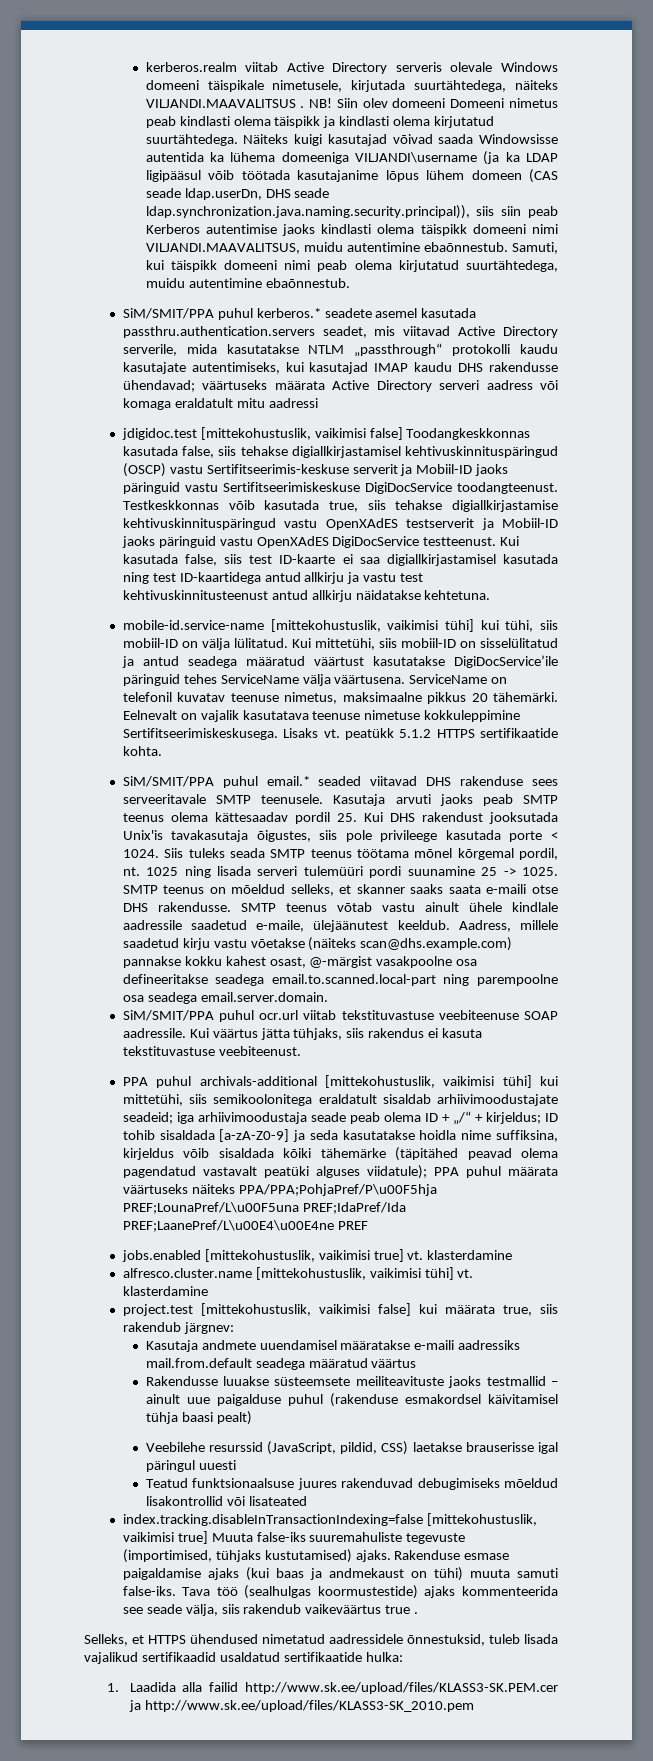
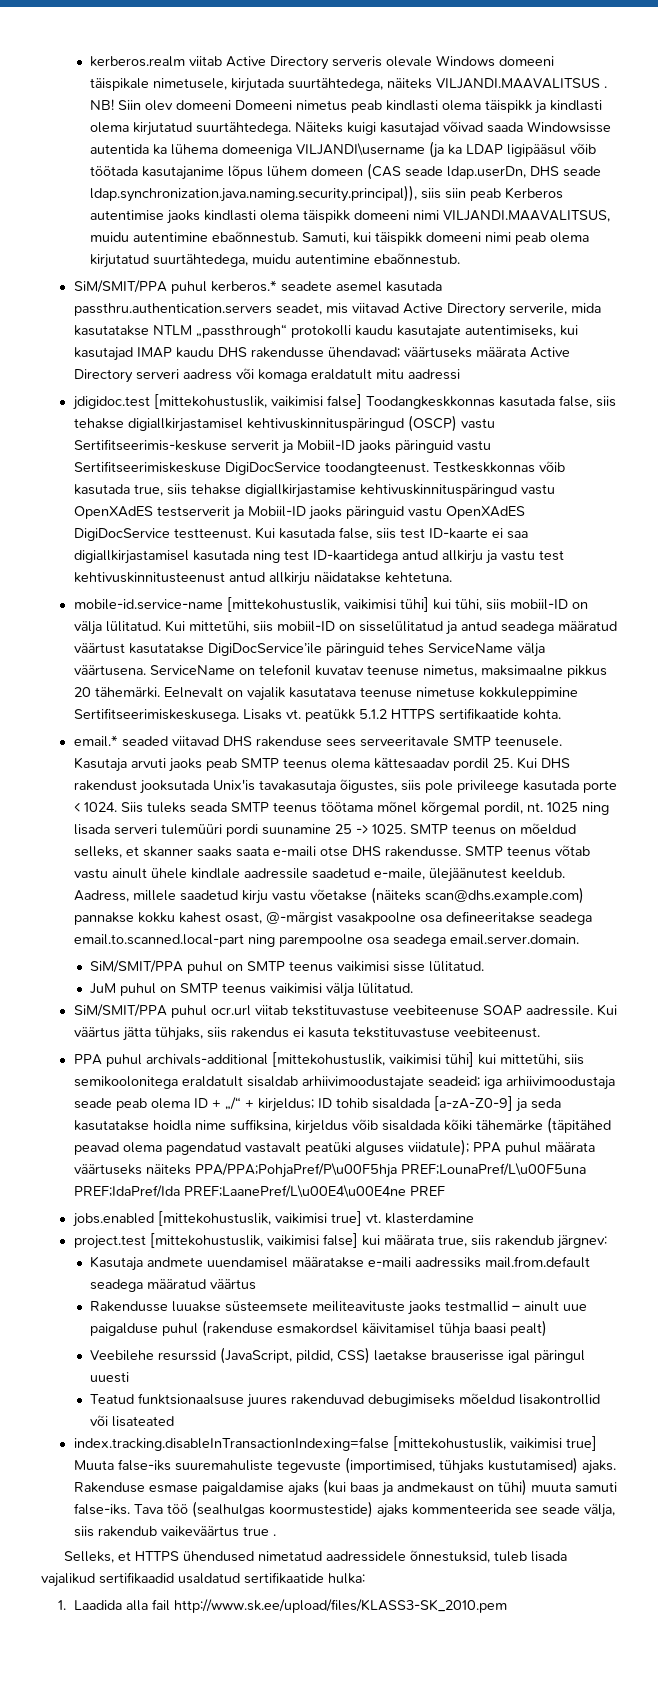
- SiM/SMIT/PPA puhul email.* seaded viitavad DHS rakenduse sees serveeritavale SMTP teenusele.
+ email.* seaded viitavad DHS rakenduse sees serveeritavale SMTP teenusele.
+ SiM/SMIT/PPA puhul on SMTP teenus vaikimisi sisse lülitatud.
+ JuM puhul on SMTP teenus vaikimisi välja lülitatud.
- alfresco.cluster.name [mittekohustuslik, vaikimisi tühi] vt. klasterdamine
- 1. Laadida alla failid http://www.sk.ee/upload/files/KLASS3-SK.PEM.cer ja http://www.sk.ee/upload/files/KLASS3-SK_2010.pem
+ 1. Laadida alla fail http://www.sk.ee/upload/files/KLASS3-SK_2010.pem

